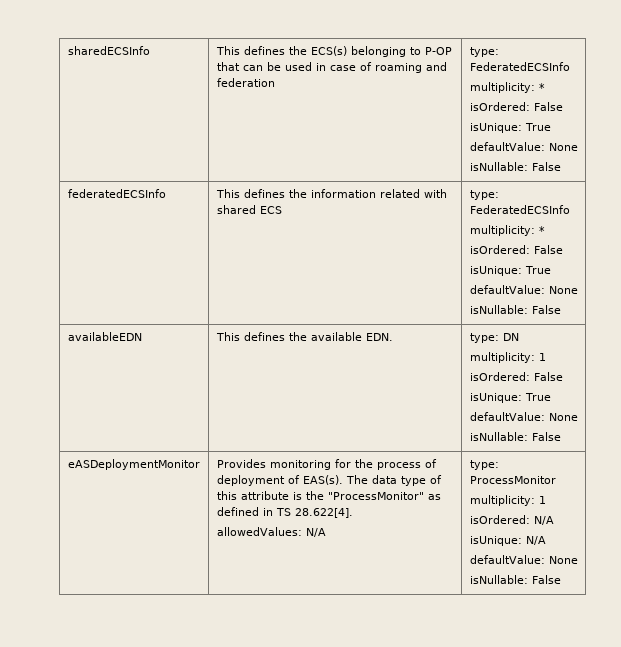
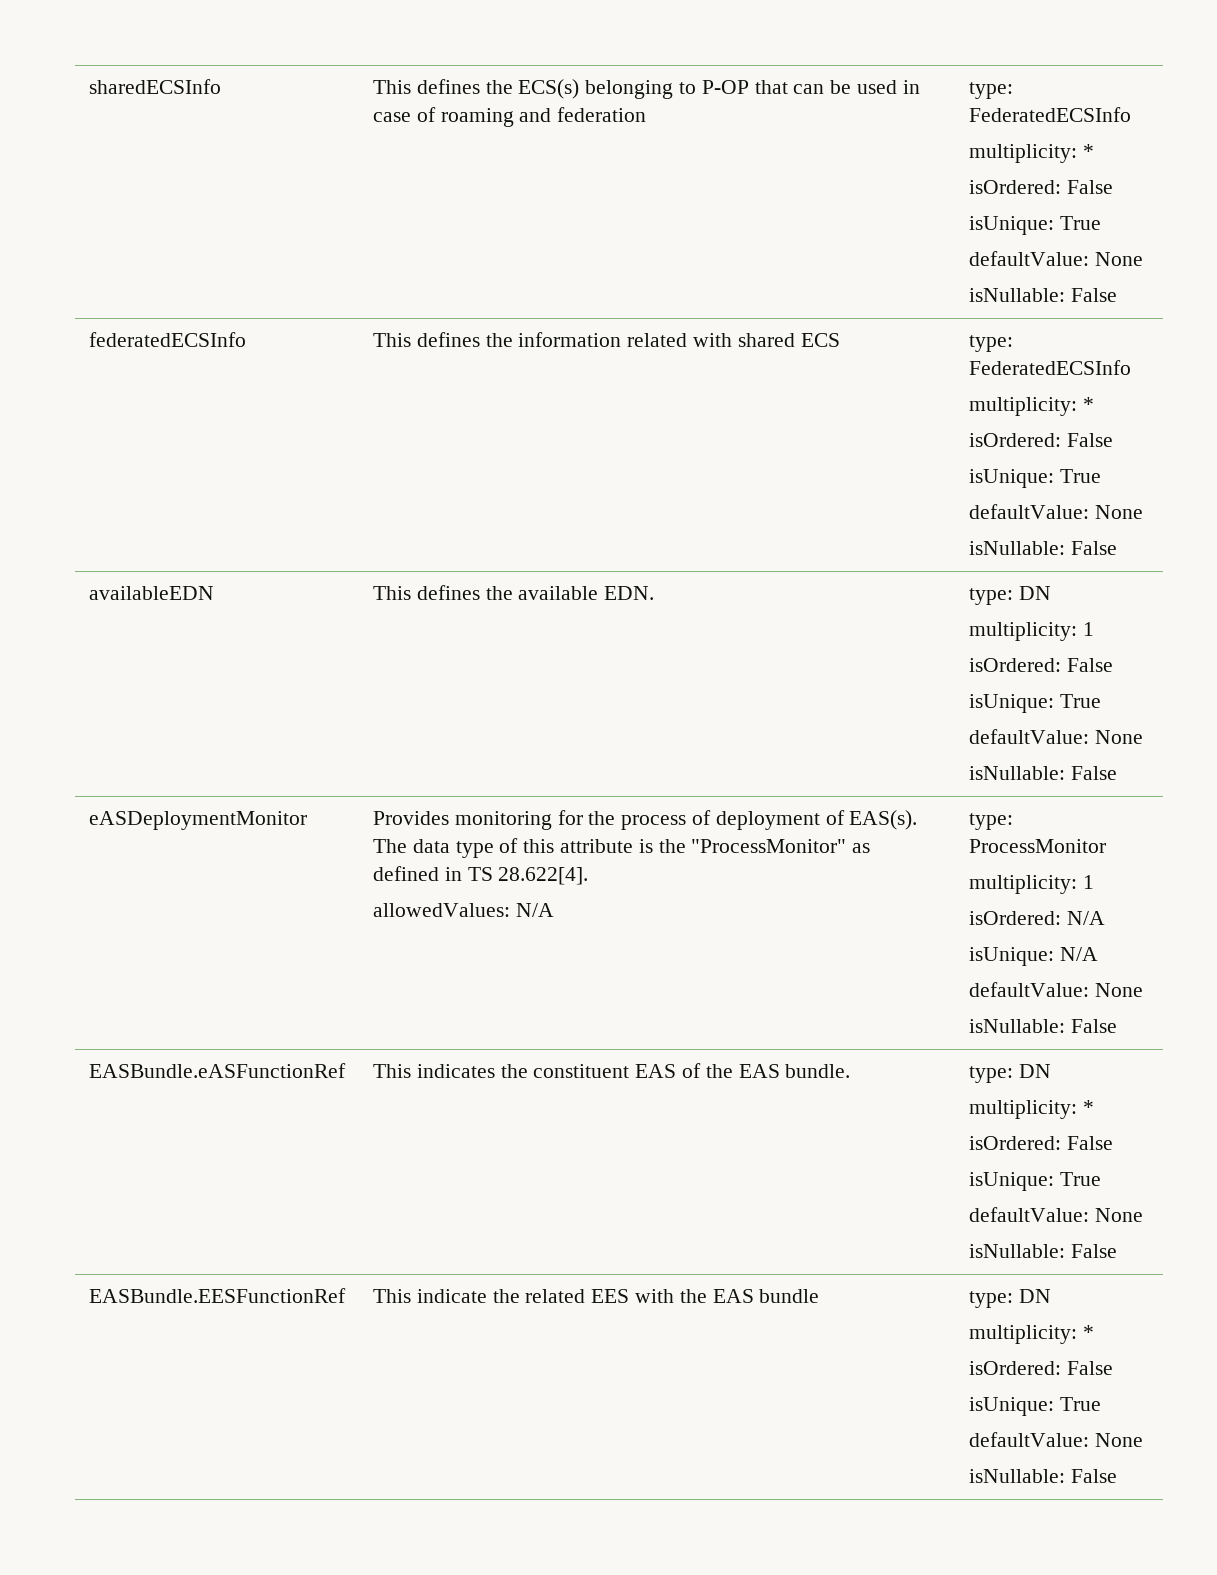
+ EASBundle.eASFunctionRef | This indicates the constituent EAS of the EAS bundle. | type: DN
+ multiplicity: *
+ isOrdered: False
+ isUnique: True
+ defaultValue: None
+ isNullable: False
+ EASBundle.EESFunctionRef | This indicate the related EES with the EAS bundle | type: DN
+ multiplicity: *
+ isOrdered: False
+ isUnique: True
+ defaultValue: None
+ isNullable: False

